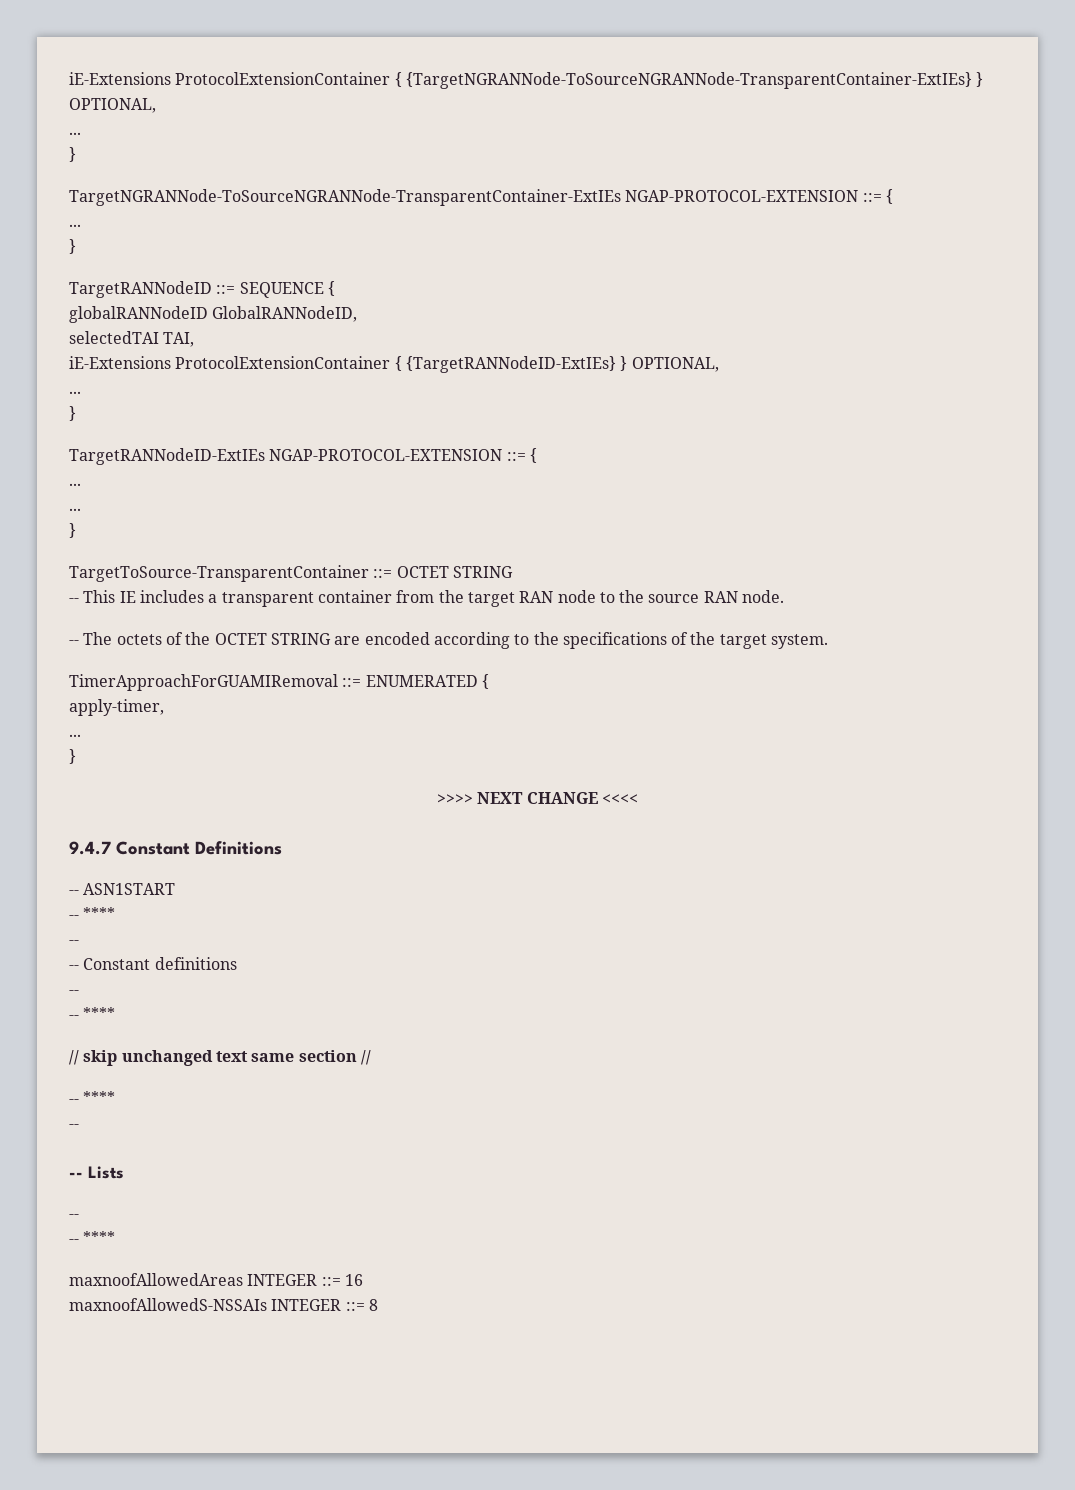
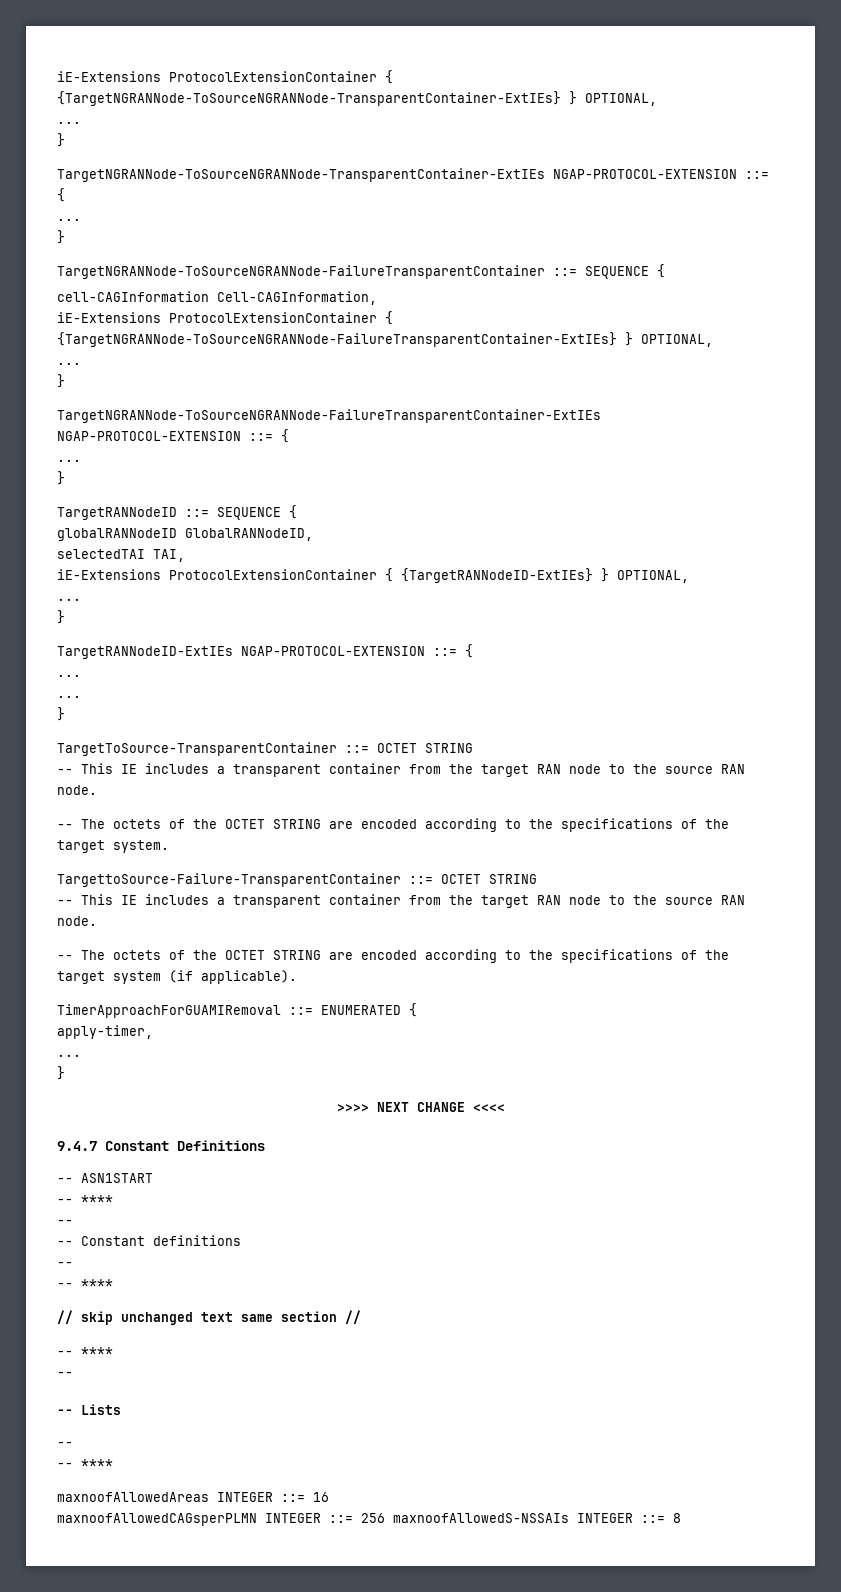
+ TargetNGRANNode-ToSourceNGRANNode-FailureTransparentContainer ::= SEQUENCE {
+ cell-CAGInformation Cell-CAGInformation,
+ iE-Extensions ProtocolExtensionContainer { {TargetNGRANNode-ToSourceNGRANNode-FailureTransparentContainer-ExtIEs} } OPTIONAL,
+ ...
+ }
+ TargetNGRANNode-ToSourceNGRANNode-FailureTransparentContainer-ExtIEs NGAP-PROTOCOL-EXTENSION ::= {
+ ...
+ }
+ TargettoSource-Failure-TransparentContainer ::= OCTET STRING
+ -- This IE includes a transparent container from the target RAN node to the source RAN node.
+ -- The octets of the OCTET STRING are encoded according to the specifications of the target system (if applicable).
- maxnoofAllowedS-NSSAIs INTEGER ::= 8
+ maxnoofAllowedCAGsperPLMN INTEGER ::= 256 maxnoofAllowedS-NSSAIs INTEGER ::= 8

